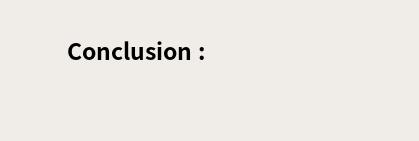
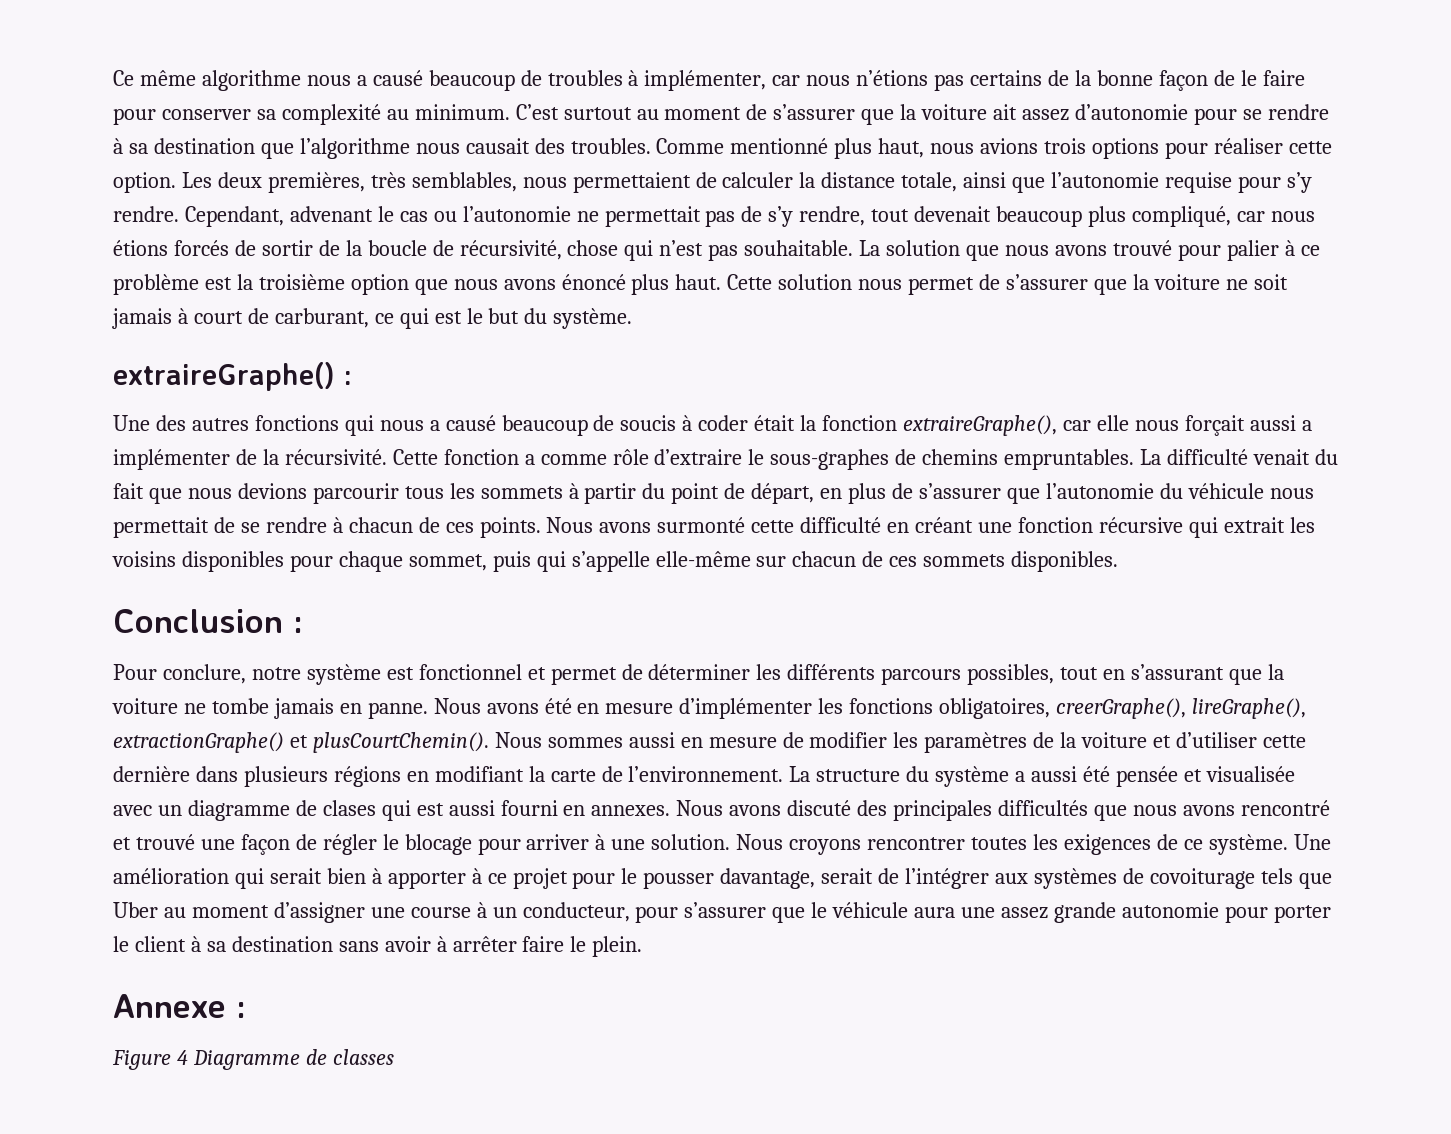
+ Ce même algorithme nous a causé beaucoup de troubles à implémenter, car nous n’étions pas certains de la bonne façon de le faire pour conserver sa complexité au minimum. C’est surtout au moment de s’assurer que la voiture ait assez d’autonomie pour se rendre à sa destination que l’algorithme nous causait des troubles. Comme mentionné plus haut, nous avions trois options pour réaliser cette option. Les deux premières, très semblables, nous permettaient de calculer la distance totale, ainsi que l’autonomie requise pour s’y rendre. Cependant, advenant le cas ou l’autonomie ne permettait pas de s’y rendre, tout devenait beaucoup plus compliqué, car nous étions forcés de sortir de la boucle de récursivité, chose qui n’est pas souhaitable. La solution que nous avons trouvé pour palier à ce problème est la troisième option que nous avons énoncé plus haut. Cette solution nous permet de s’assurer que la voiture ne soit jamais à court de carburant, ce qui est le but du système.
+ extraireGraphe() :
+ Une des autres fonctions qui nous a causé beaucoup de soucis à coder était la fonction extraireGraphe(), car elle nous forçait aussi a implémenter de la récursivité. Cette fonction a comme rôle d’extraire le sous-graphes de chemins empruntables. La difficulté venait du fait que nous devions parcourir tous les sommets à partir du point de départ, en plus de s’assurer que l’autonomie du véhicule nous permettait de se rendre à chacun de ces points. Nous avons surmonté cette difficulté en créant une fonction récursive qui extrait les voisins disponibles pour chaque sommet, puis qui s’appelle elle-même sur chacun de ces sommets disponibles.
  Conclusion :
+ Pour conclure, notre système est fonctionnel et permet de déterminer les différents parcours possibles, tout en s’assurant que la voiture ne tombe jamais en panne. Nous avons été en mesure d’implémenter les fonctions obligatoires, creerGraphe(), lireGraphe(), extractionGraphe() et plusCourtChemin(). Nous sommes aussi en mesure de modifier les paramètres de la voiture et d’utiliser cette dernière dans plusieurs régions en modifiant la carte de l’environnement. La structure du système a aussi été pensée et visualisée avec un diagramme de clases qui est aussi fourni en annexes. Nous avons discuté des principales difficultés que nous avons rencontré et trouvé une façon de régler le blocage pour arriver à une solution. Nous croyons rencontrer toutes les exigences de ce système. Une amélioration qui serait bien à apporter à ce projet pour le pousser davantage, serait de l’intégrer aux systèmes de covoiturage tels que Uber au moment d’assigner une course à un conducteur, pour s’assurer que le véhicule aura une assez grande autonomie pour porter le client à sa destination sans avoir à arrêter faire le plein.
+ Annexe :
+ Figure 4 Diagramme de classes

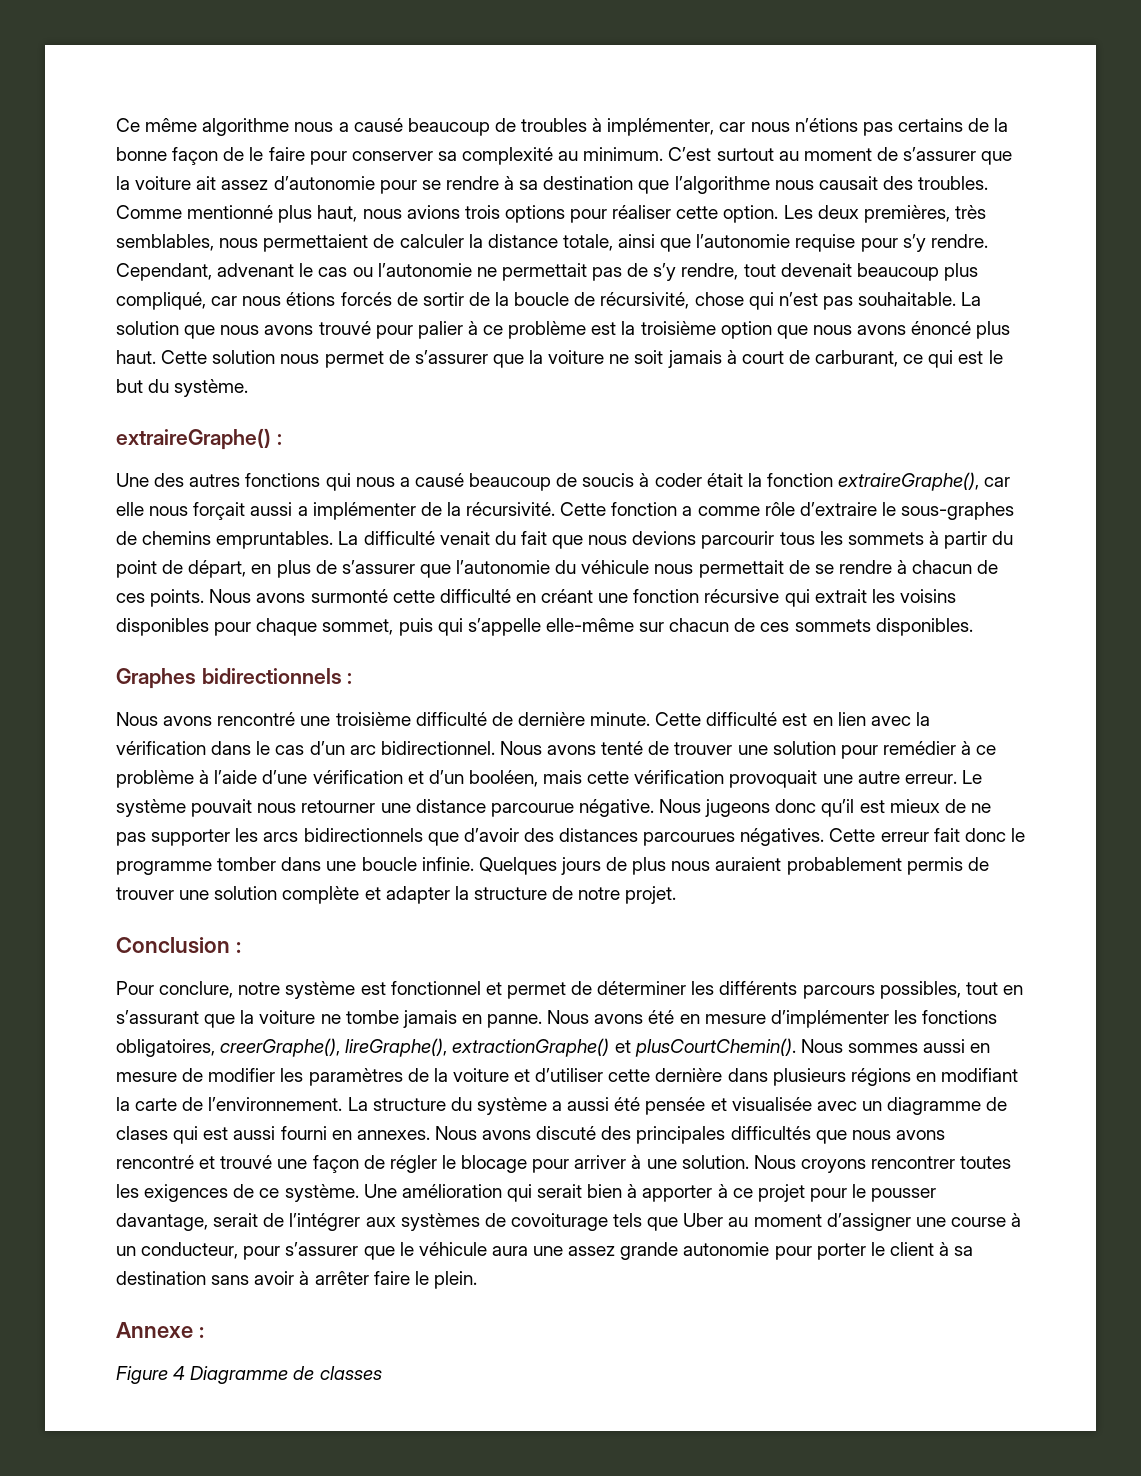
+ Graphes bidirectionnels :
+ Nous avons rencontré une troisième difficulté de dernière minute. Cette difficulté est en lien avec la vérification dans le cas d’un arc bidirectionnel. Nous avons tenté de trouver une solution pour remédier à ce problème à l’aide d’une vérification et d’un booléen, mais cette vérification provoquait une autre erreur. Le système pouvait nous retourner une distance parcourue négative. Nous jugeons donc qu’il est mieux de ne pas supporter les arcs bidirectionnels que d’avoir des distances parcourues négatives. Cette erreur fait donc le programme tomber dans une boucle infinie. Quelques jours de plus nous auraient probablement permis de trouver une solution complète et adapter la structure de notre projet.

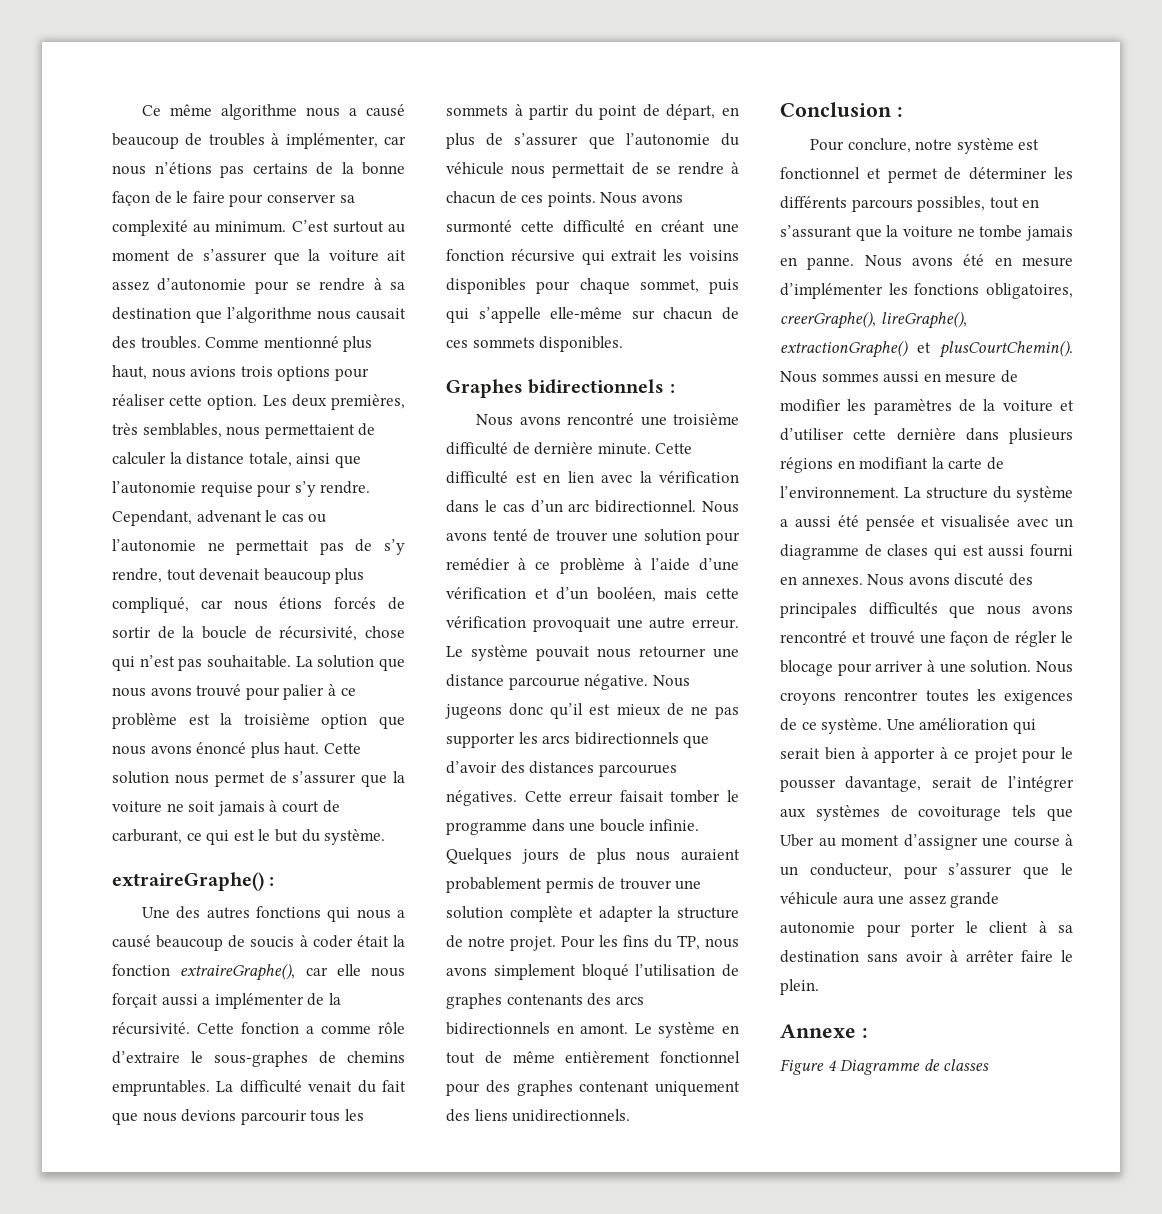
- Cette erreur fait donc le programme tomber dans une boucle infinie.
+ Cette erreur faisait tomber le programme dans une boucle infinie.
+ Pour les fins du TP, nous avons simplement bloqué l’utilisation de graphes contenants des arcs bidirectionnels en amont. Le système en tout de même entièrement fonctionnel pour des graphes contenant uniquement des liens unidirectionnels.

